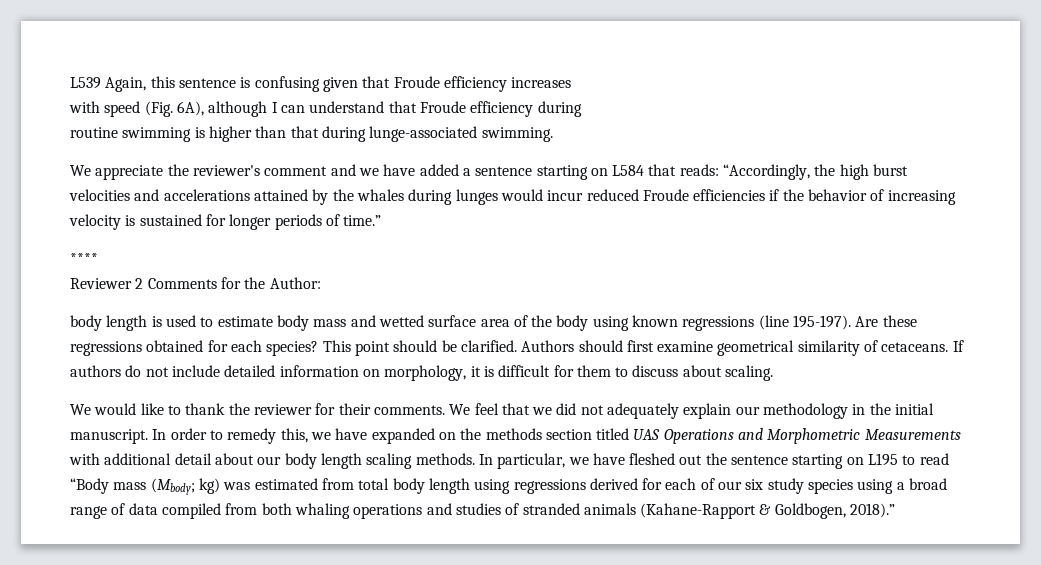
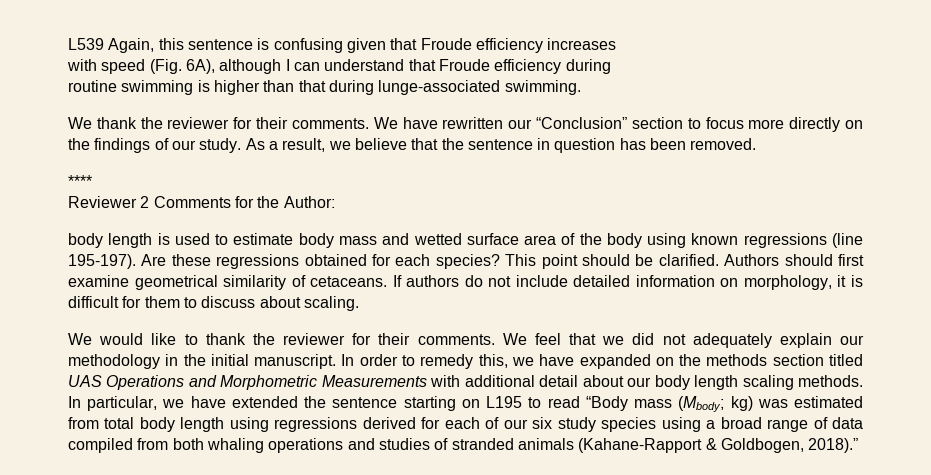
- We appreciate the reviewer's comment and we have added a sentence starting on L584 that reads: “Accordingly, the high burst velocities and accelerations attained by the whales during lunges would incur reduced Froude efficiencies if the behavior of increasing velocity is sustained for longer periods of time.”
+ We thank the reviewer for their comments. We have rewritten our “Conclusion” section to focus more directly on the findings of our study. As a result, we believe that the sentence in question has been removed.
- In particular, we have fleshed out the sentence starting on L195 to read “Body mass (Mbody; kg) was estimated from total body length using regressions derived for each of our six study species using a broad range of data compiled from both whaling operations and studies of stranded animals (Kahane-Rapport & Goldbogen, 2018).”
+ In particular, we have extended the sentence starting on L195 to read “Body mass (Mbody; kg) was estimated from total body length using regressions derived for each of our six study species using a broad range of data compiled from both whaling operations and studies of stranded animals (Kahane-Rapport & Goldbogen, 2018).”

